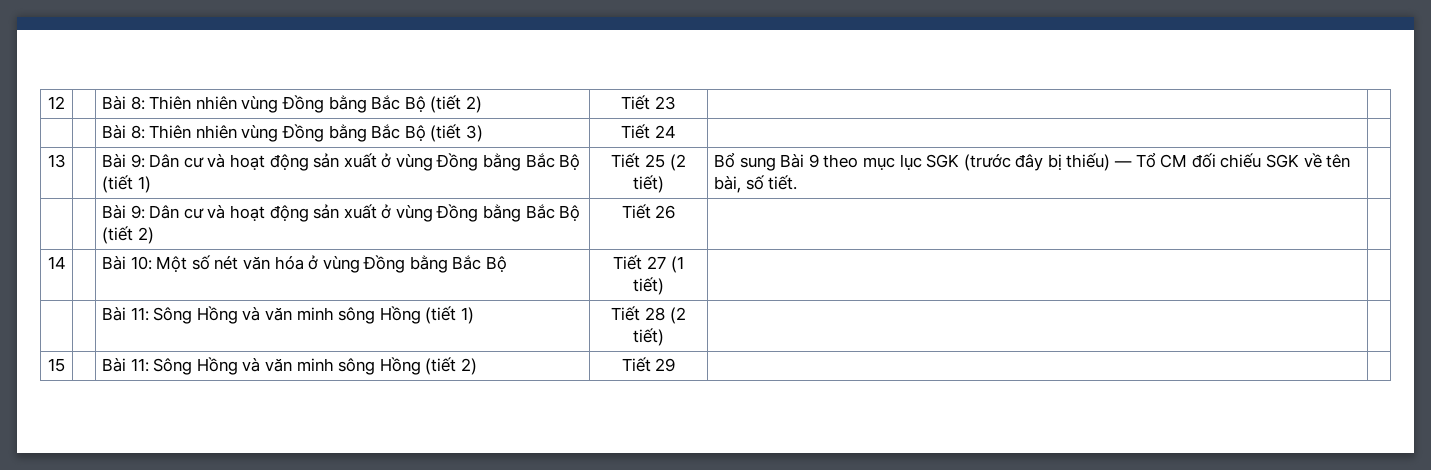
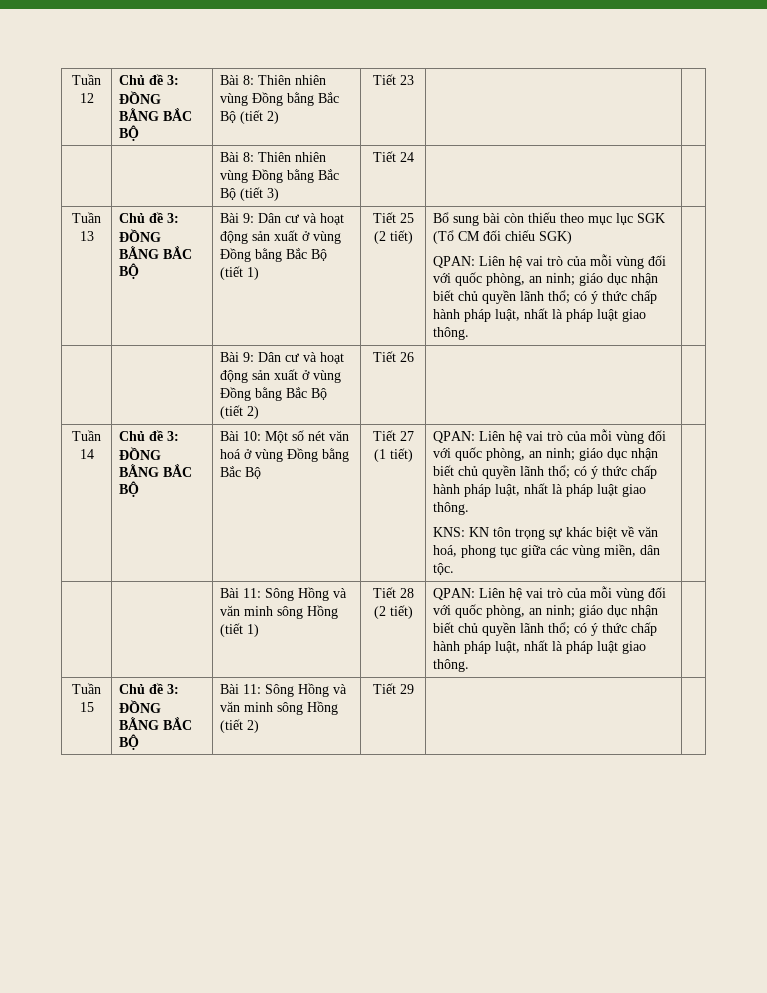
- 12 | | Bài 8: Thiên nhiên vùng Đồng bằng Bắc Bộ (tiết 2) | Tiết 23 | |
+ Tuần 12 | Chủ đề 3: ĐỒNG BẰNG BẮC BỘ | Bài 8: Thiên nhiên vùng Đồng bằng Bắc Bộ (tiết 2) | Tiết 23 | |
- 13
+ Tuần 13 | Chủ đề 3: ĐỒNG BẰNG BẮC BỘ
- Bổ sung Bài 9 theo mục lục SGK (trước đây bị thiếu) — Tổ CM đối chiếu SGK về tên bài, số tiết.
+ Bổ sung bài còn thiếu theo mục lục SGK (Tổ CM đối chiếu SGK)
+ QPAN: Liên hệ vai trò của mỗi vùng đối với quốc phòng, an ninh; giáo dục nhận biết chủ quyền lãnh thổ; có ý thức chấp hành pháp luật, nhất là pháp luật giao thông.
- 14
+ Tuần 14 | Chủ đề 3: ĐỒNG BẰNG BẮC BỘ
- Bài 10: Một số nét văn hóa ở vùng Đồng bằng Bắc Bộ
+ Bài 10: Một số nét văn hoá ở vùng Đồng bằng Bắc Bộ
- Tiết 27 (1 tiết)
+ Tiết 27 (1 tiết) | QPAN: Liên hệ vai trò của mỗi vùng đối với quốc phòng, an ninh; giáo dục nhận biết chủ quyền lãnh thổ; có ý thức chấp hành pháp luật, nhất là pháp luật giao thông.
+ KNS: KN tôn trọng sự khác biệt về văn hoá, phong tục giữa các vùng miền, dân tộc.
- Tiết 28 (2 tiết) | |
- 15 | | Bài 11: Sông Hồng và văn minh sông Hồng (tiết 2) | Tiết 29 | |
+ Tiết 28 (2 tiết) | QPAN: Liên hệ vai trò của mỗi vùng đối với quốc phòng, an ninh; giáo dục nhận biết chủ quyền lãnh thổ; có ý thức chấp hành pháp luật, nhất là pháp luật giao thông. |
+ Tuần 15 | Chủ đề 3: ĐỒNG BẰNG BẮC BỘ | Bài 11: Sông Hồng và văn minh sông Hồng (tiết 2) | Tiết 29 | |

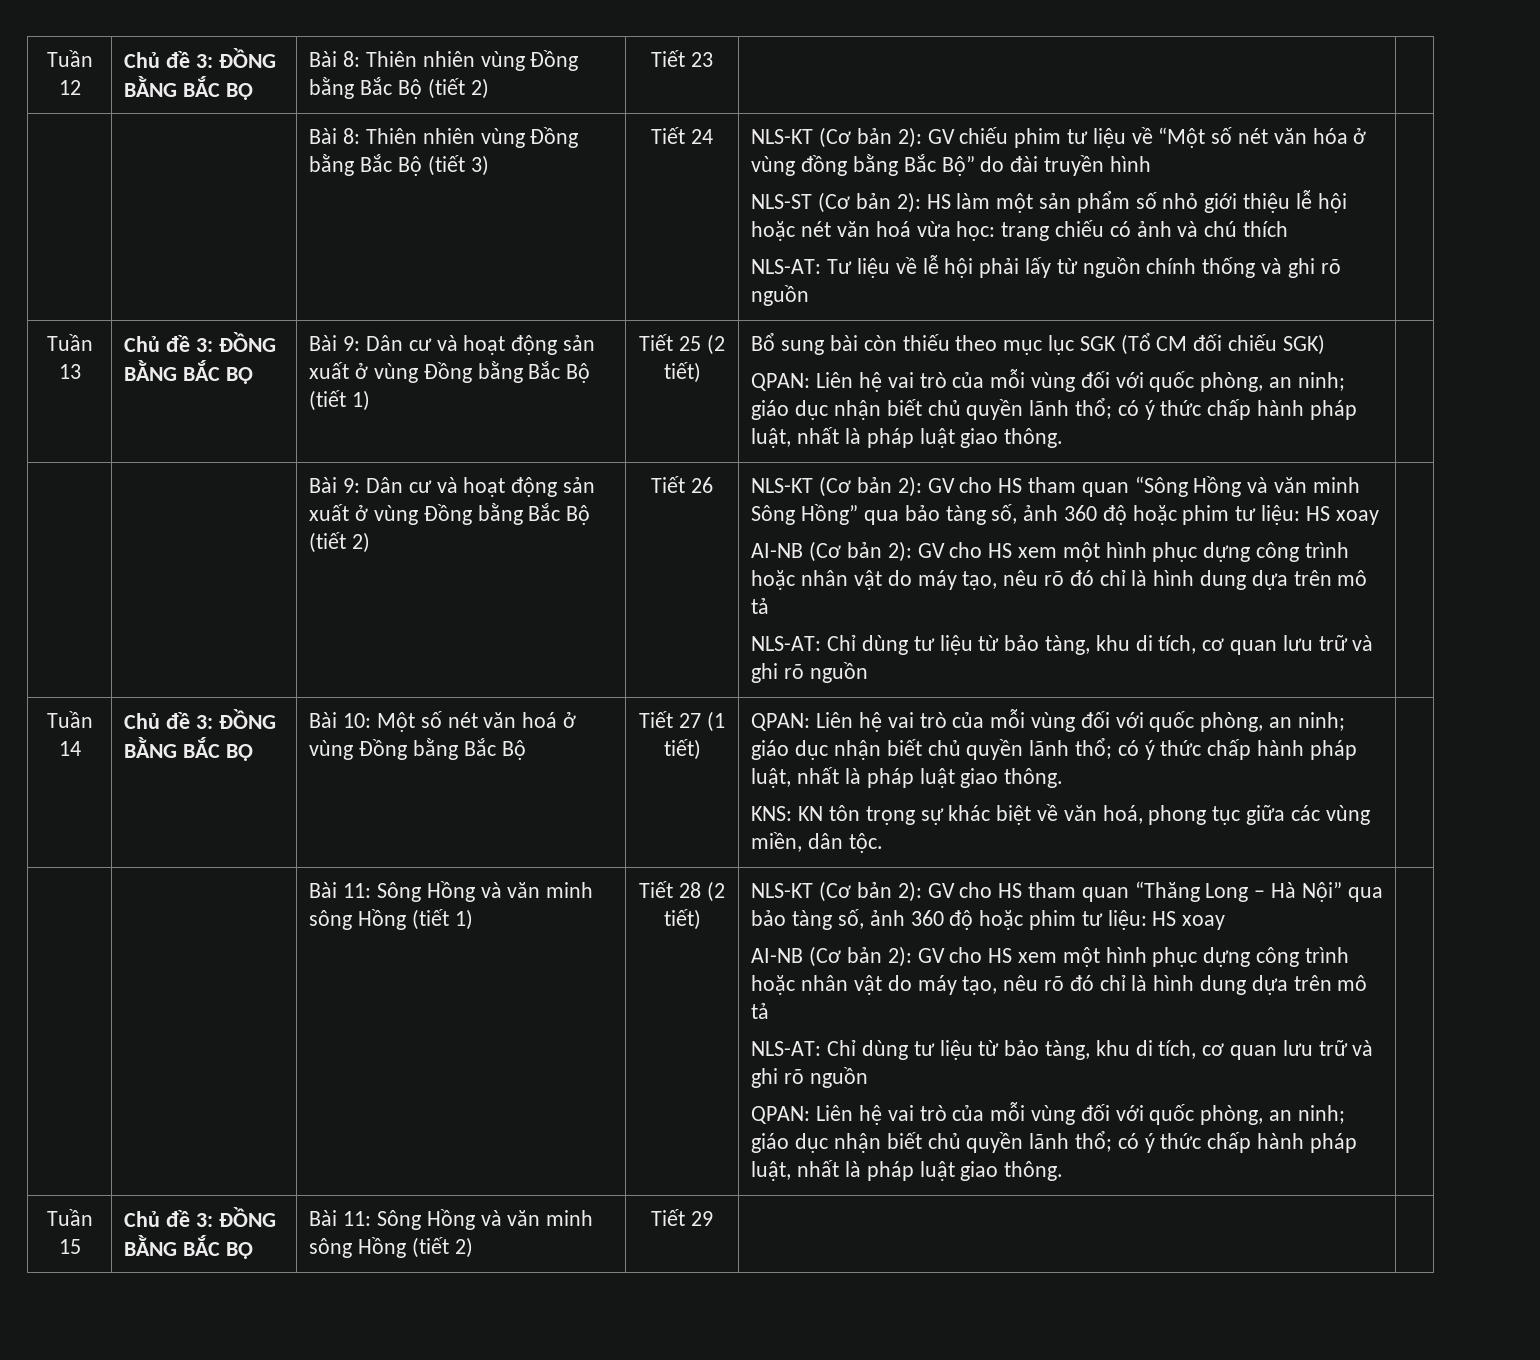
+ NLS-KT (Cơ bản 2): GV chiếu phim tư liệu về “Một số nét văn hóa ở vùng đồng bằng Bắc Bộ” do đài truyền hình
+ NLS-ST (Cơ bản 2): HS làm một sản phẩm số nhỏ giới thiệu lễ hội hoặc nét văn hoá vừa học: trang chiếu có ảnh và chú thích
+ NLS-AT: Tư liệu về lễ hội phải lấy từ nguồn chính thống và ghi rõ nguồn
+ NLS-KT (Cơ bản 2): GV cho HS tham quan “Sông Hồng và văn minh Sông Hồng” qua bảo tàng số, ảnh 360 độ hoặc phim tư liệu: HS xoay
+ AI-NB (Cơ bản 2): GV cho HS xem một hình phục dựng công trình hoặc nhân vật do máy tạo, nêu rõ đó chỉ là hình dung dựa trên mô tả
+ NLS-AT: Chỉ dùng tư liệu từ bảo tàng, khu di tích, cơ quan lưu trữ và ghi rõ nguồn
+ NLS-KT (Cơ bản 2): GV cho HS tham quan “Thăng Long – Hà Nội” qua bảo tàng số, ảnh 360 độ hoặc phim tư liệu: HS xoay
+ AI-NB (Cơ bản 2): GV cho HS xem một hình phục dựng công trình hoặc nhân vật do máy tạo, nêu rõ đó chỉ là hình dung dựa trên mô tả
+ NLS-AT: Chỉ dùng tư liệu từ bảo tàng, khu di tích, cơ quan lưu trữ và ghi rõ nguồn

